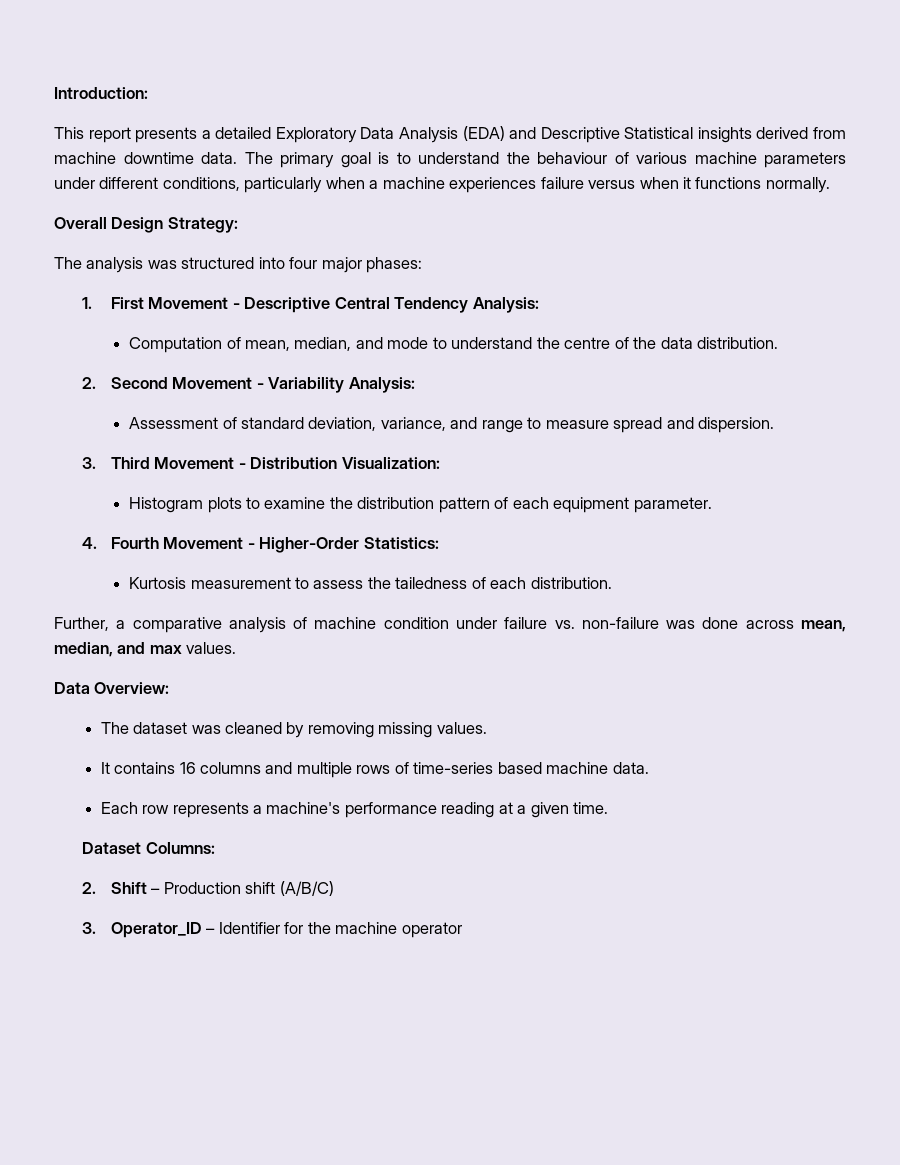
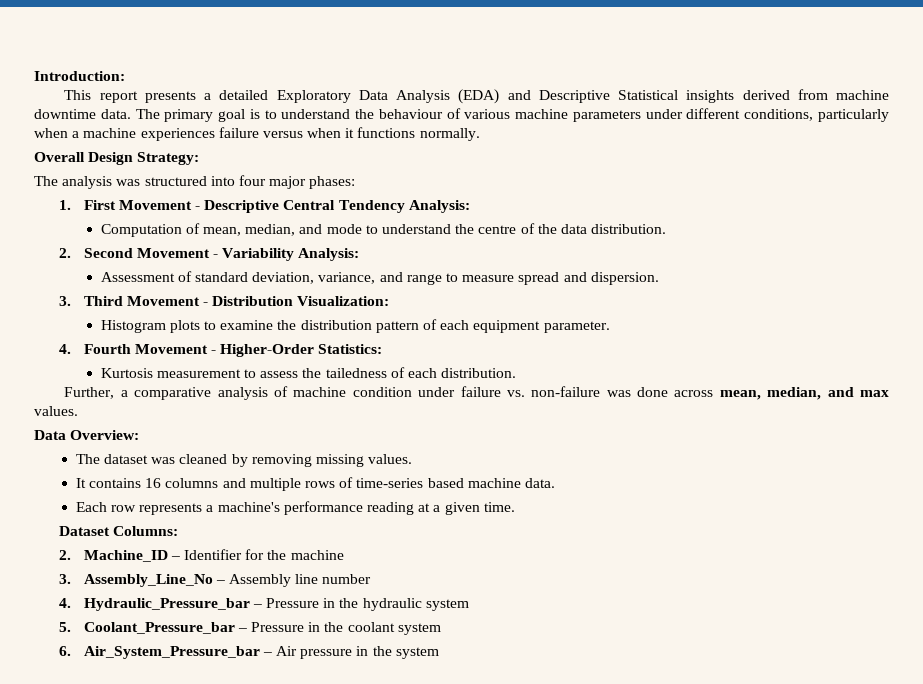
- 2. Shift – Production shift (A/B/C)
- 3. Operator_ID – Identifier for the machine operator
+ 2. Machine_ID – Identifier for the machine
+ 3. Assembly_Line_No – Assembly line number
+ 4. Hydraulic_Pressure_bar – Pressure in the hydraulic system
+ 5. Coolant_Pressure_bar – Pressure in the coolant system
+ 6. Air_System_Pressure_bar – Air pressure in the system

